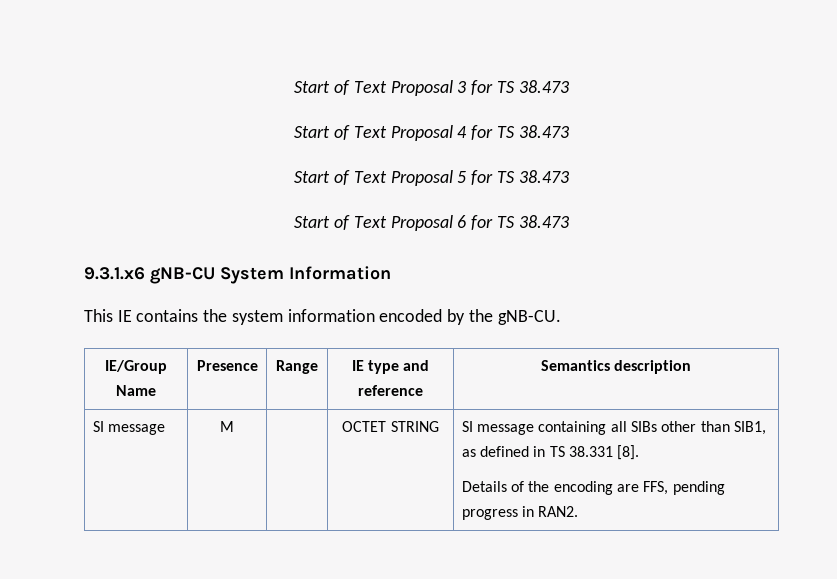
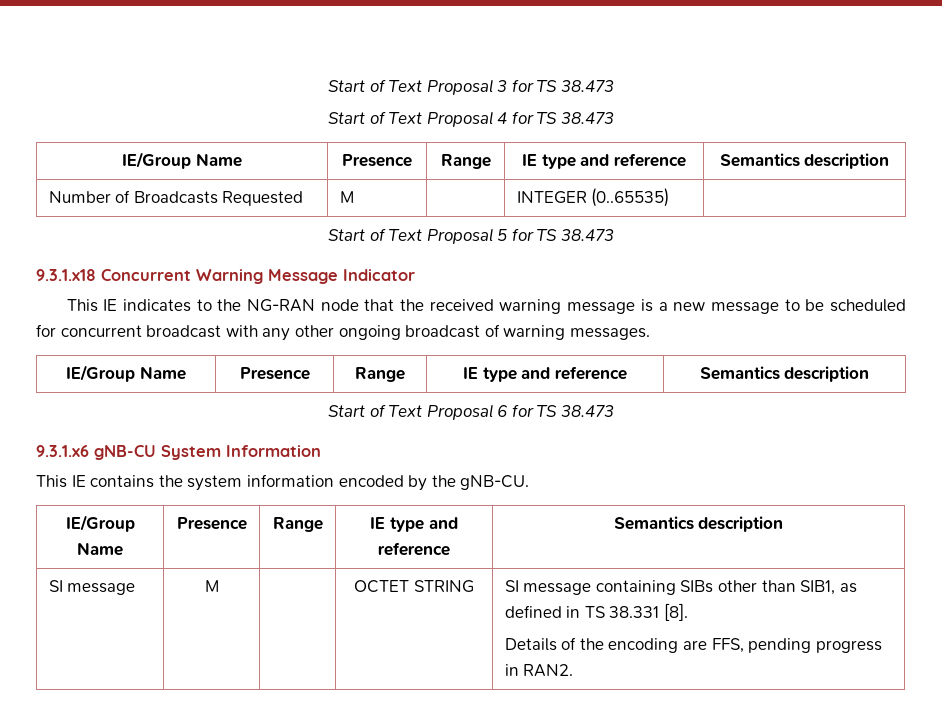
  Start of Text Proposal 4 for TS 38.473
+ IE/Group Name | Presence | Range | IE type and reference | Semantics description
+ Number of Broadcasts Requested | M | | INTEGER (0..65535) |
+ 9.3.1.x18 Concurrent Warning Message Indicator
+ This IE indicates to the NG-RAN node that the received warning message is a new message to be scheduled for concurrent broadcast with any other ongoing broadcast of warning messages.
+ IE/Group Name | Presence | Range | IE type and reference | Semantics description
- SI message | M | | OCTET STRING | SI message containing all SIBs other than SIB1, as defined in TS 38.331 [8].
+ SI message | M | | OCTET STRING | SI message containing SIBs other than SIB1, as defined in TS 38.331 [8].

